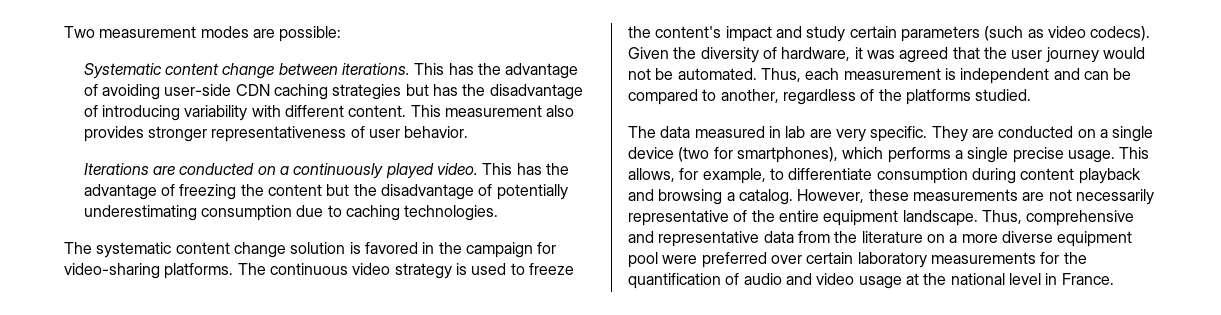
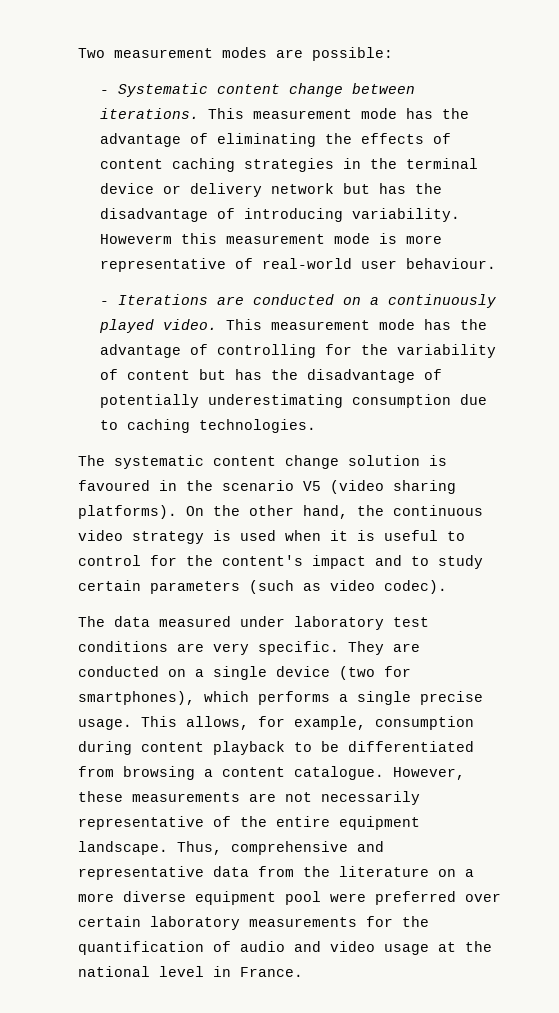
- Systematic content change between iterations.
+ - Systematic content change between iterations.
- This has the advantage of avoiding user-side CDN caching strategies but has the disadvantage of introducing variability with different content. This measurement also provides stronger representativeness of user behavior.
- Iterations are conducted on a continuously played video.
+ This measurement mode has the advantage of eliminating the effects of content caching strategies in the terminal device or delivery network but has the disadvantage of introducing variability. Howeverm this measurement mode is more representative of real-world user behaviour.
+ - Iterations are conducted on a continuously played video.
- This has the advantage of freezing the content but the disadvantage of potentially underestimating consumption due to caching technologies.
+ This measurement mode has the advantage of controlling for the variability of content but has the disadvantage of potentially underestimating consumption due to caching technologies.
- The systematic content change solution is favored in the campaign for video-sharing platforms. The continuous video strategy is used to freeze the content's impact and study certain parameters (such as video codecs). Given the diversity of hardware, it was agreed that the user journey would not be automated. Thus, each measurement is independent and can be compared to another, regardless of the platforms studied.
+ The systematic content change solution is favoured in the scenario V5 (video sharing platforms). On the other hand, the continuous video strategy is used when it is useful to control for the content's impact and to study certain parameters (such as video codec).
- The data measured in lab are very specific.
+ The data measured under laboratory test conditions are very specific.
- This allows, for example, to differentiate consumption during content playback and browsing a catalog.
+ This allows, for example, consumption during content playback to be differentiated from browsing a content catalogue.

